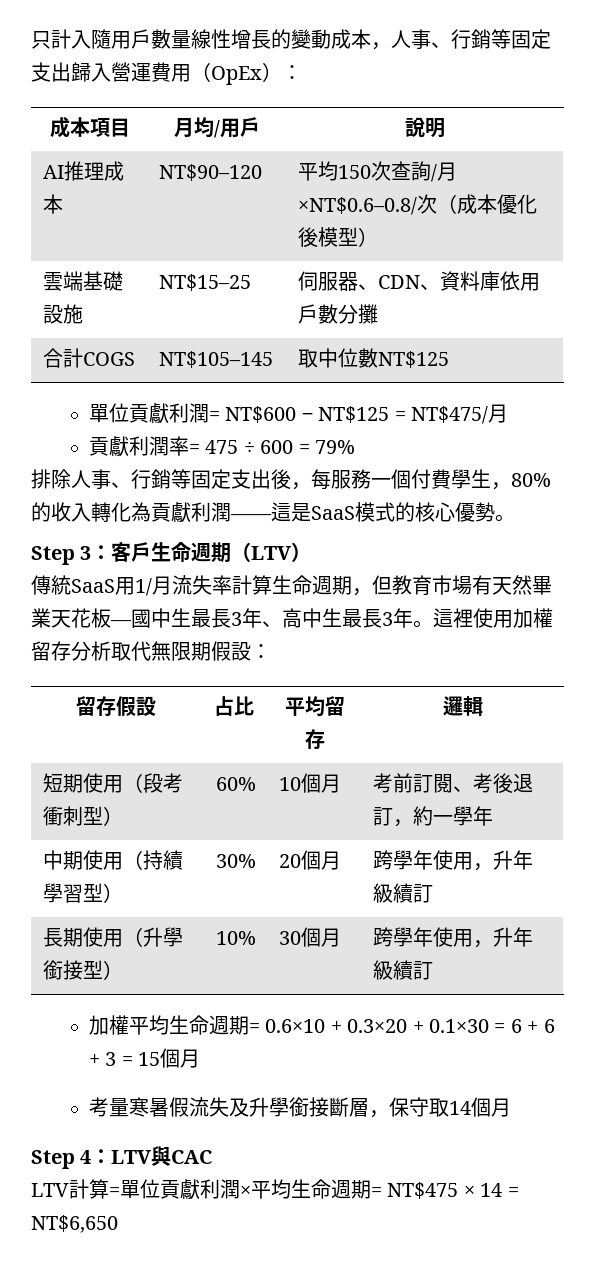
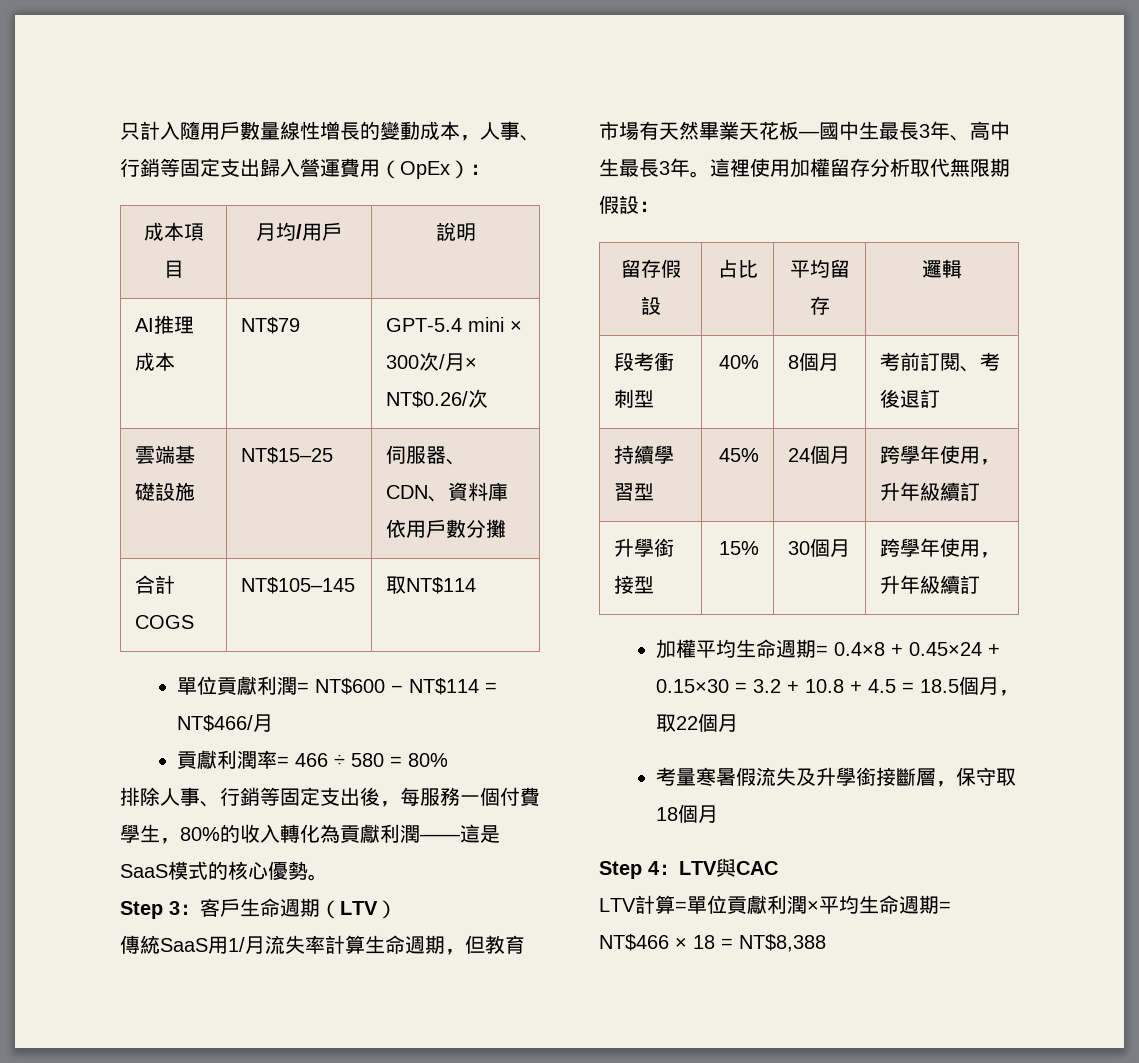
- AI推理成本 | NT$90–120 | 平均150次查詢/月×NT$0.6–0.8/次（成本優化後模型）
+ AI推理成本 | NT$79 | GPT-5.4 mini × 300次/月× NT$0.26/次
- 合計COGS | NT$105–145 | 取中位數NT$125
+ 合計COGS | NT$105–145 | 取NT$114
- 單位貢獻利潤= NT$600 − NT$125 = NT$475/月
+ 單位貢獻利潤= NT$600 − NT$114 = NT$466/月
- 貢獻利潤率= 475 ÷ 600 = 79%
+ 貢獻利潤率= 466 ÷ 580 = 80%
- 短期使用（段考衝刺型） | 60% | 10個月 | 考前訂閱、考後退訂，約一學年
- 中期使用（持續學習型） | 30% | 20個月 | 跨學年使用，升年級續訂
- 長期使用（升學銜接型） | 10% | 30個月 | 跨學年使用，升年級續訂
+ 段考衝刺型 | 40% | 8個月 | 考前訂閱、考後退訂
+ 持續學習型 | 45% | 24個月 | 跨學年使用，升年級續訂
+ 升學銜接型 | 15% | 30個月 | 跨學年使用，升年級續訂
- 加權平均生命週期= 0.6×10 + 0.3×20 + 0.1×30 = 6 + 6 + 3 = 15個月
+ 加權平均生命週期= 0.4×8 + 0.45×24 + 0.15×30 = 3.2 + 10.8 + 4.5 = 18.5個月，取22個月
- 考量寒暑假流失及升學銜接斷層，保守取14個月
+ 考量寒暑假流失及升學銜接斷層，保守取18個月
- LTV計算=單位貢獻利潤×平均生命週期= NT$475 × 14 = NT$6,650
+ LTV計算=單位貢獻利潤×平均生命週期= NT$466 × 18 = NT$8,388

